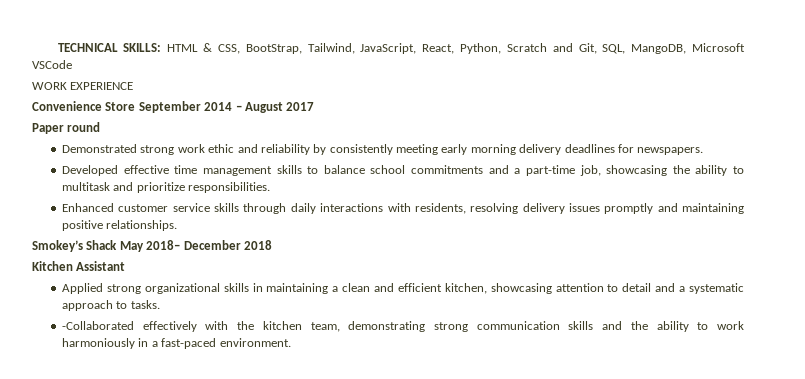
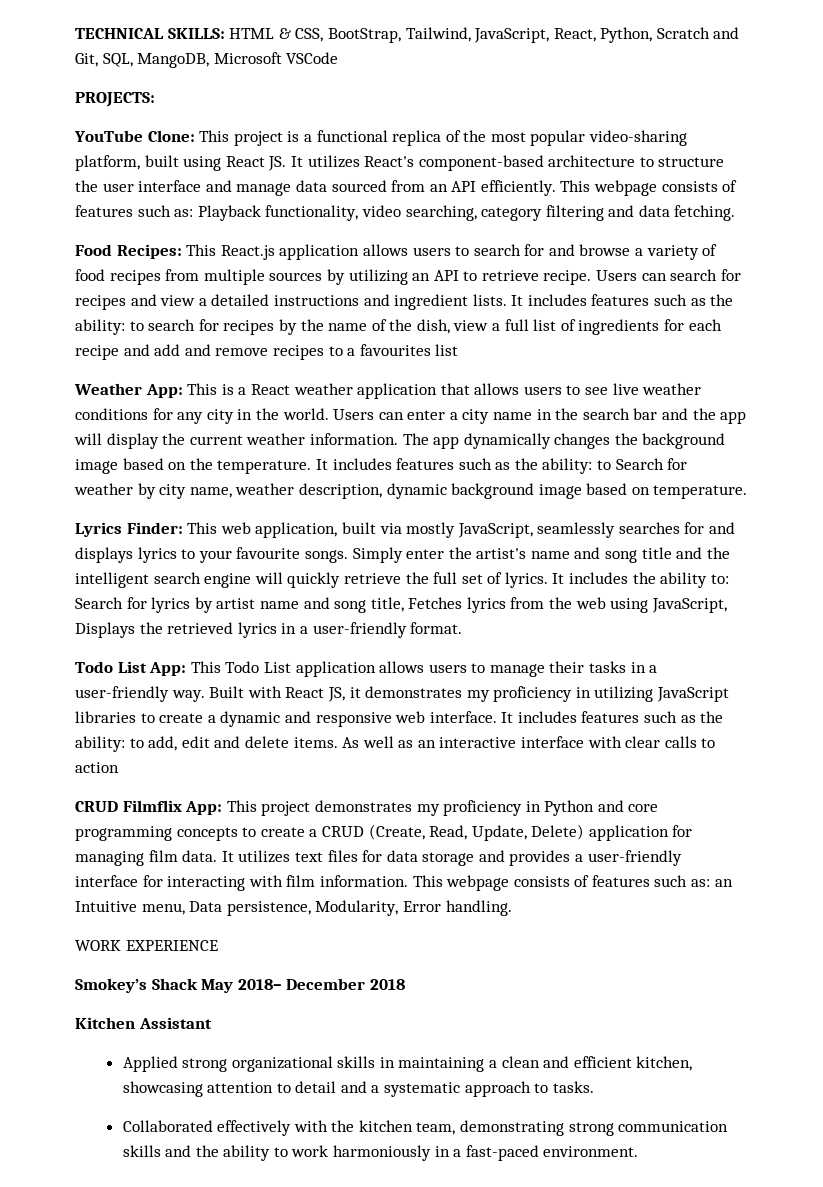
+ PROJECTS:
+ YouTube Clone: This project is a functional replica of the most popular video-sharing platform, built using React JS. It utilizes React's component-based architecture to structure the user interface and manage data sourced from an API efficiently. This webpage consists of features such as: Playback functionality, video searching, category filtering and data fetching.
+ Food Recipes: This React.js application allows users to search for and browse a variety of food recipes from multiple sources by utilizing an API to retrieve recipe. Users can search for recipes and view a detailed instructions and ingredient lists. It includes features such as the ability: to search for recipes by the name of the dish, view a full list of ingredients for each recipe and add and remove recipes to a favourites list
+ Weather App: This is a React weather application that allows users to see live weather conditions for any city in the world. Users can enter a city name in the search bar and the app will display the current weather information. The app dynamically changes the background image based on the temperature. It includes features such as the ability: to Search for weather by city name, weather description, dynamic background image based on temperature.
+ Lyrics Finder: This web application, built via mostly JavaScript, seamlessly searches for and displays lyrics to your favourite songs. Simply enter the artist's name and song title and the intelligent search engine will quickly retrieve the full set of lyrics. It includes the ability to: Search for lyrics by artist name and song title, Fetches lyrics from the web using JavaScript, Displays the retrieved lyrics in a user-friendly format.
+ Todo List App: This Todo List application allows users to manage their tasks in a user-friendly way. Built with React JS, it demonstrates my proficiency in utilizing JavaScript libraries to create a dynamic and responsive web interface. It includes features such as the ability: to add, edit and delete items. As well as an interactive interface with clear calls to action
+ CRUD Filmflix App: This project demonstrates my proficiency in Python and core programming concepts to create a CRUD (Create, Read, Update, Delete) application for managing film data. It utilizes text files for data storage and provides a user-friendly interface for interacting with film information. This webpage consists of features such as: an Intuitive menu, Data persistence, Modularity, Error handling.
  WORK EXPERIENCE
- Convenience Store September 2014 – August 2017
- Paper round
- Demonstrated strong work ethic and reliability by consistently meeting early morning delivery deadlines for newspapers.
- Developed effective time management skills to balance school commitments and a part-time job, showcasing the ability to multitask and prioritize responsibilities.
- Enhanced customer service skills through daily interactions with residents, resolving delivery issues promptly and maintaining positive relationships.
- -Collaborated effectively with the kitchen team, demonstrating strong communication skills and the ability to work harmoniously in a fast-paced environment.
+ Collaborated effectively with the kitchen team, demonstrating strong communication skills and the ability to work harmoniously in a fast-paced environment.

